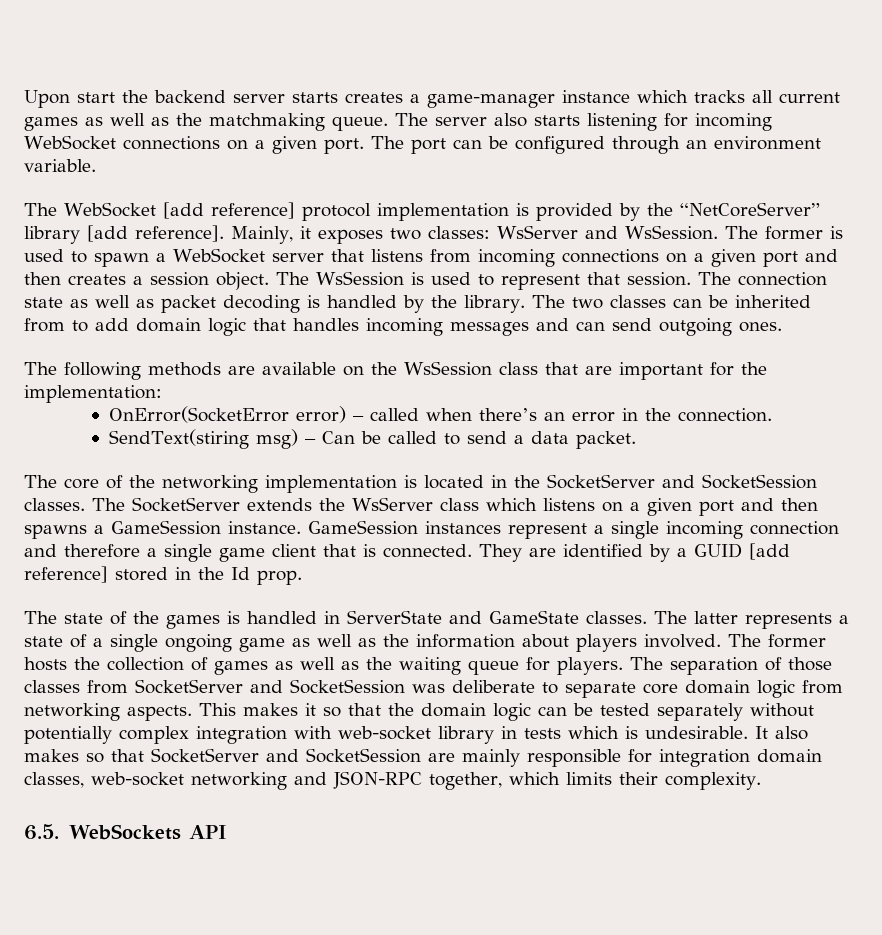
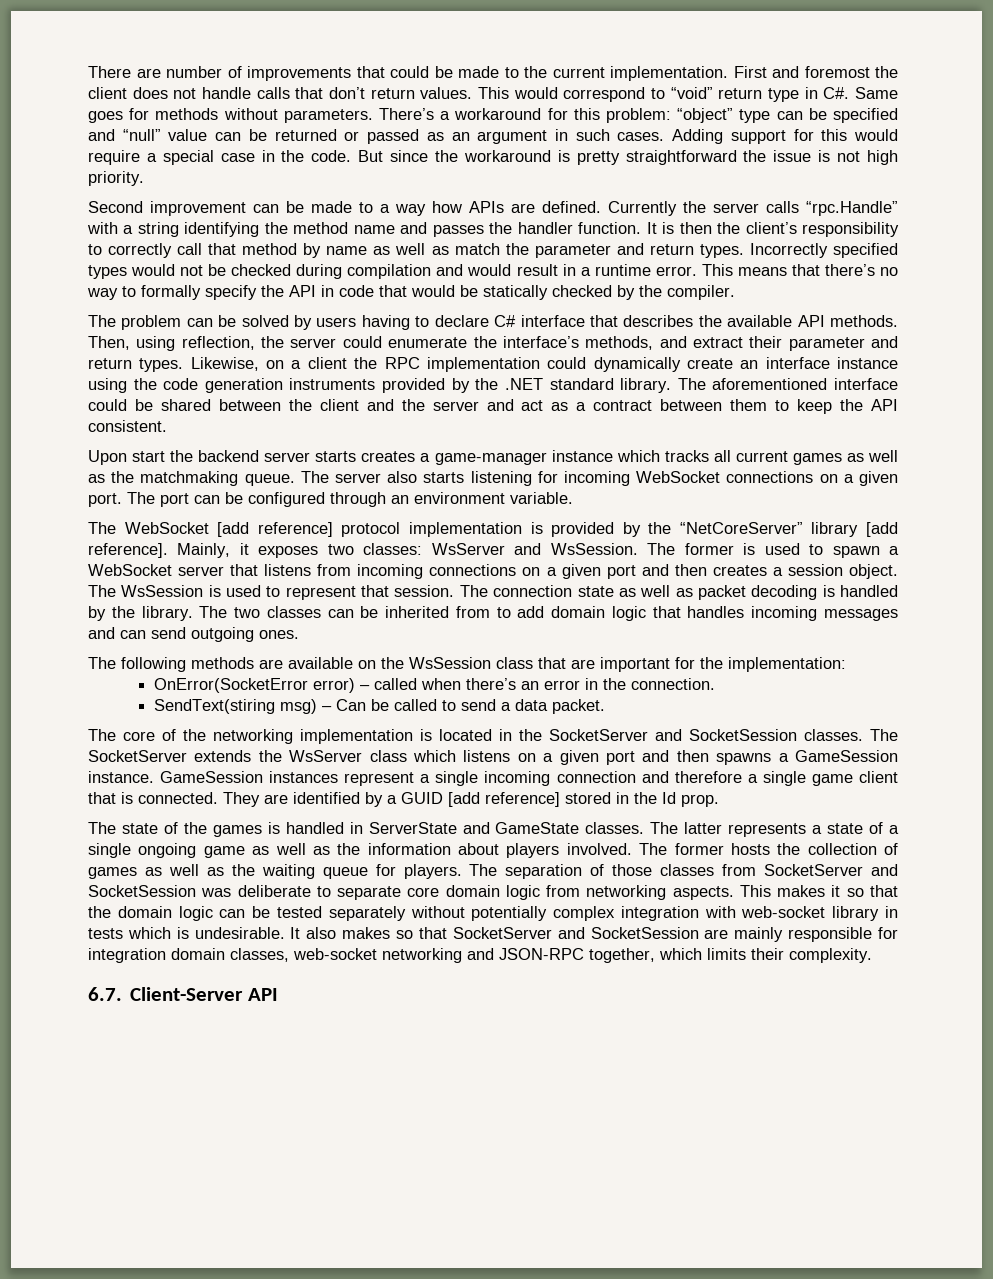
+ There are number of improvements that could be made to the current implementation. First and foremost the client does not handle calls that don’t return values. This would correspond to “void” return type in C#. Same goes for methods without parameters. There’s a workaround for this problem: “object” type can be specified and “null” value can be returned or passed as an argument in such cases. Adding support for this would require a special case in the code. But since the workaround is pretty straightforward the issue is not high priority.
+ Second improvement can be made to a way how APIs are defined. Currently the server calls “rpc.Handle” with a string identifying the method name and passes the handler function. It is then the client’s responsibility to correctly call that method by name as well as match the parameter and return types. Incorrectly specified types would not be checked during compilation and would result in a runtime error. This means that there’s no way to formally specify the API in code that would be statically checked by the compiler.
+ The problem can be solved by users having to declare C# interface that describes the available API methods. Then, using reflection, the server could enumerate the interface’s methods, and extract their parameter and return types. Likewise, on a client the RPC implementation could dynamically create an interface instance using the code generation instruments provided by the .NET standard library. The aforementioned interface could be shared between the client and the server and act as a contract between them to keep the API consistent.
- 6.5. WebSockets API
+ 6.7. Client-Server API

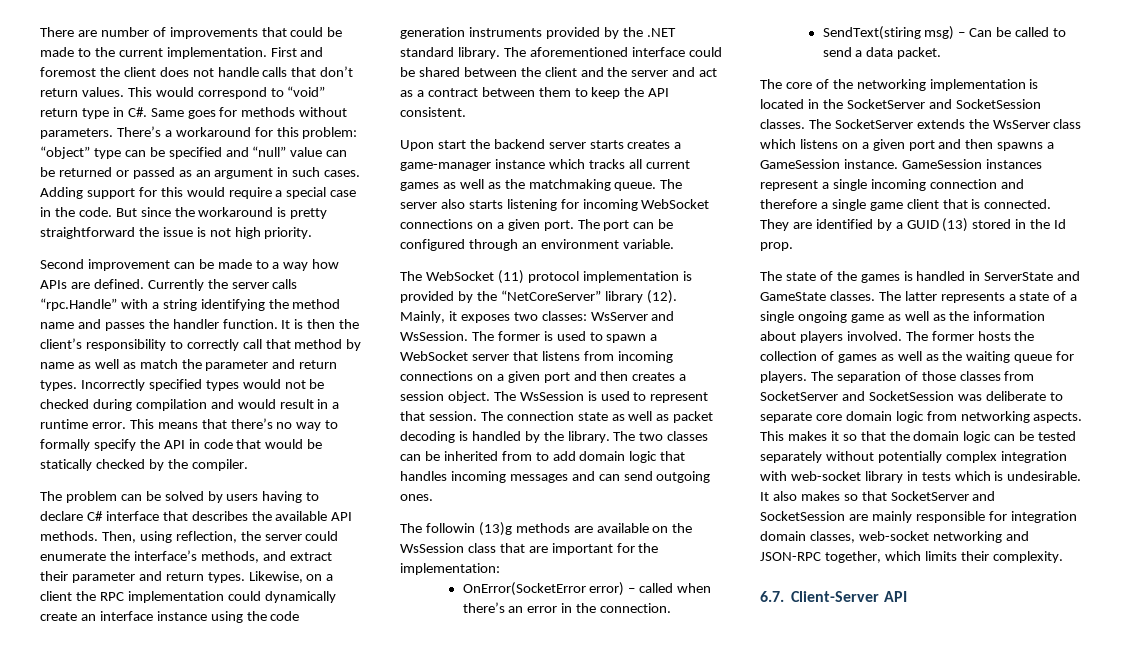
- The WebSocket [add reference] protocol implementation is provided by the “NetCoreServer” library [add reference].
+ The WebSocket (11) protocol implementation is provided by the “NetCoreServer” library (12).
- The following methods are available on the WsSession class that are important for the implementation:
+ The followin (13)g methods are available on the WsSession class that are important for the implementation:
- They are identified by a GUID [add reference] stored in the Id prop.
+ They are identified by a GUID (13) stored in the Id prop.

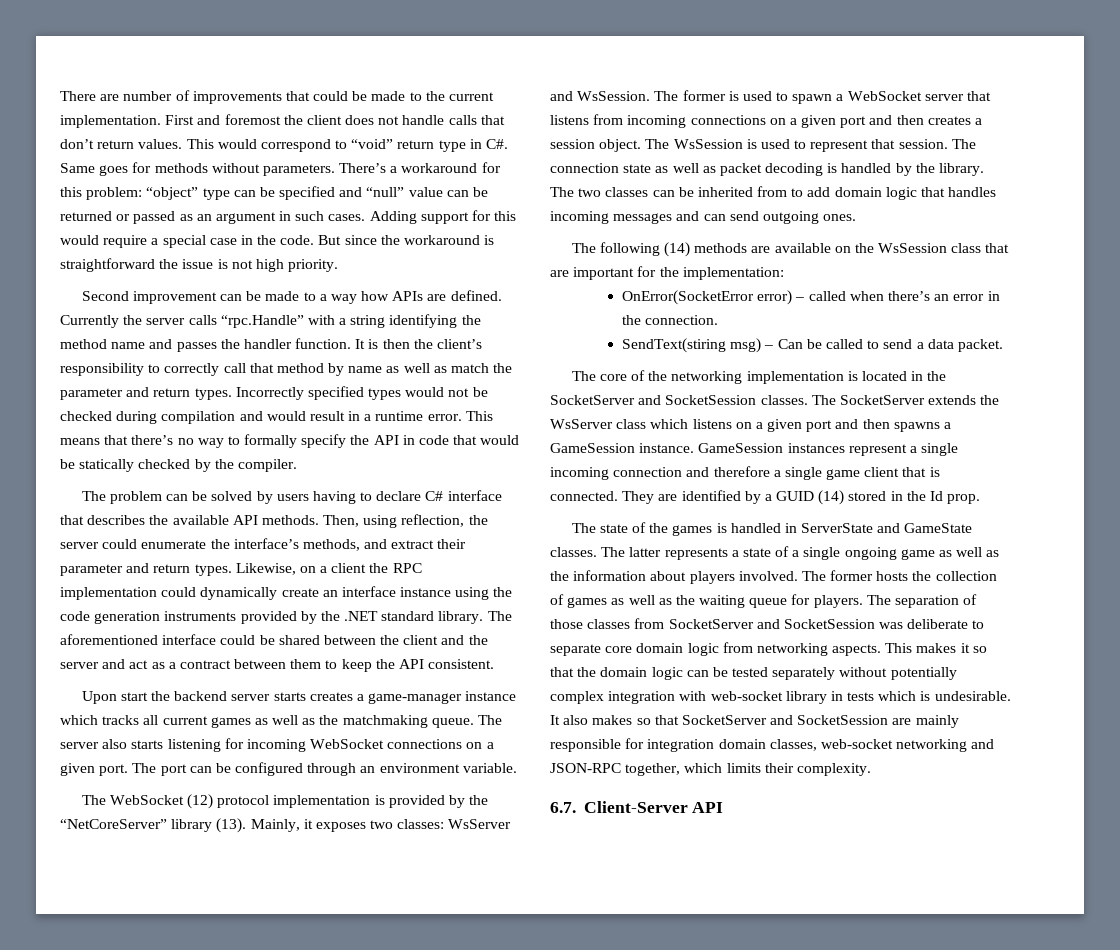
- But since the workaround is pretty straightforward the issue is not high priority.
+ But since the workaround is straightforward the issue is not high priority.
- The WebSocket (11) protocol implementation is provided by the “NetCoreServer” library (12).
+ The WebSocket (12) protocol implementation is provided by the “NetCoreServer” library (13).
- The followin (13)g methods are available on the WsSession class that are important for the implementation:
+ The following (14) methods are available on the WsSession class that are important for the implementation:
- They are identified by a GUID (13) stored in the Id prop.
+ They are identified by a GUID (14) stored in the Id prop.

